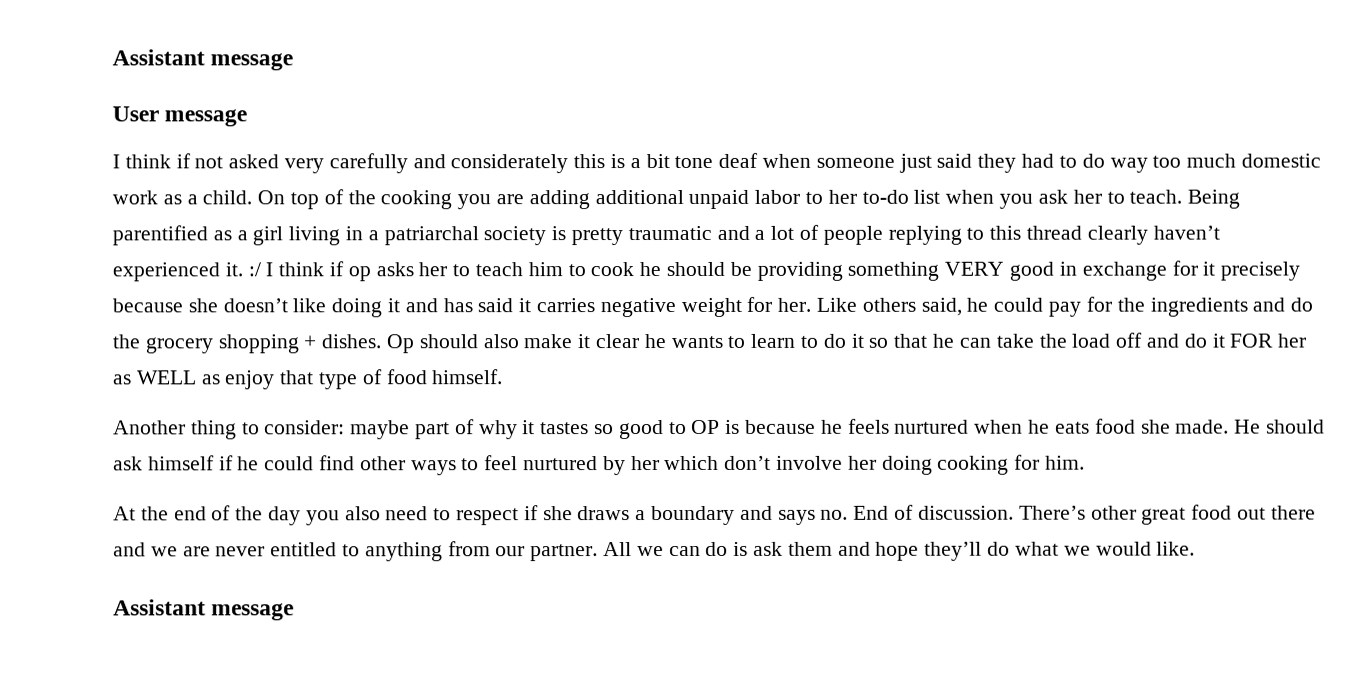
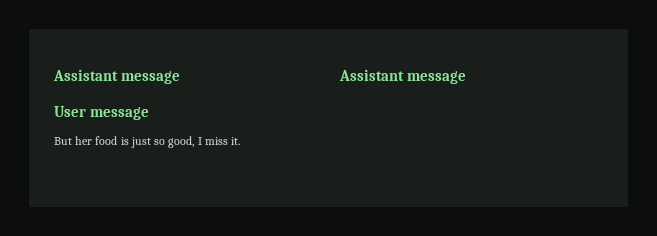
- I think if not asked very carefully and considerately this is a bit tone deaf when someone just said they had to do way too much domestic work as a child. On top of the cooking you are adding additional unpaid labor to her to-do list when you ask her to teach. Being parentified as a girl living in a patriarchal society is pretty traumatic and a lot of people replying to this thread clearly haven’t experienced it. :/ I think if op asks her to teach him to cook he should be providing something VERY good in exchange for it precisely because she doesn’t like doing it and has said it carries negative weight for her. Like others said, he could pay for the ingredients and do the grocery shopping + dishes. Op should also make it clear he wants to learn to do it so that he can take the load off and do it FOR her as WELL as enjoy that type of food himself.
- Another thing to consider: maybe part of why it tastes so good to OP is because he feels nurtured when he eats food she made. He should ask himself if he could find other ways to feel nurtured by her which don’t involve her doing cooking for him.
- At the end of the day you also need to respect if she draws a boundary and says no. End of discussion. There’s other great food out there and we are never entitled to anything from our partner. All we can do is ask them and hope they’ll do what we would like.
+ But her food is just so good, I miss it.

